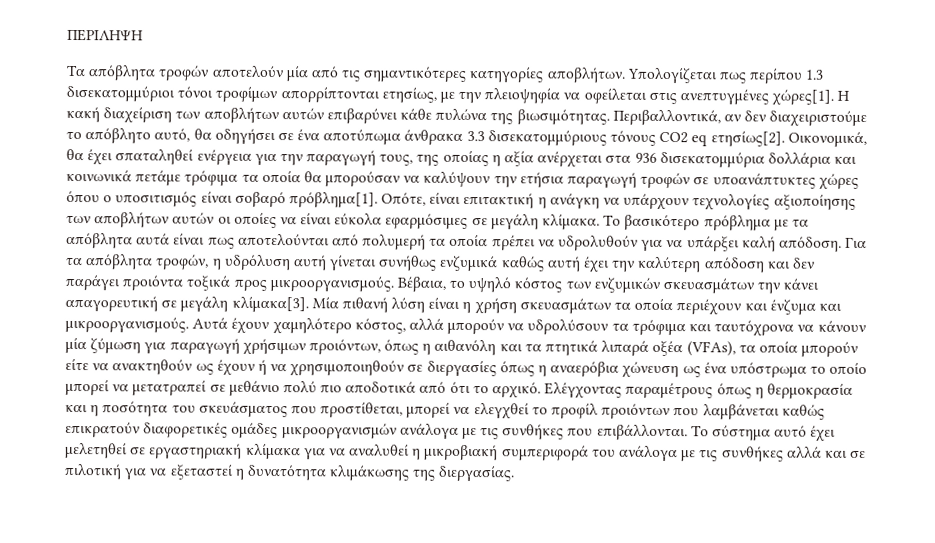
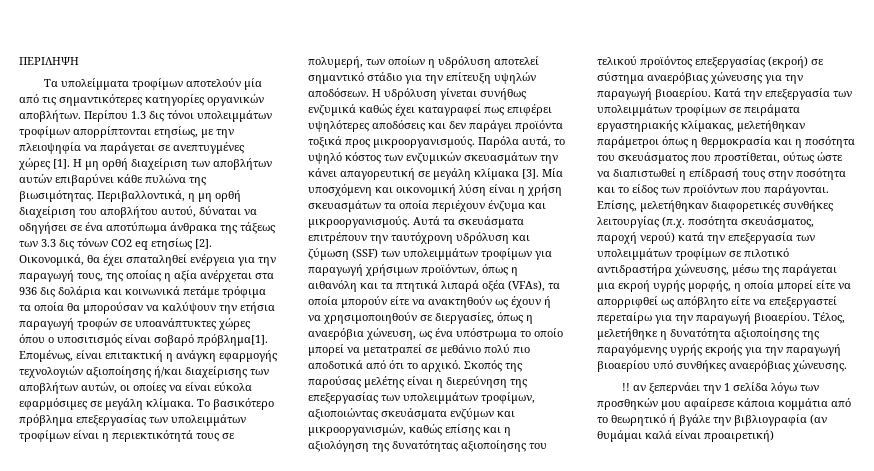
- Τα απόβλητα τροφών αποτελούν μία από τις σημαντικότερες κατηγορίες αποβλήτων. Υπολογίζεται πως περίπου 1.3 δισεκατομμύριοι τόνοι τροφίμων απορρίπτονται ετησίως, με την πλειοψηφία να οφείλεται στις ανεπτυγμένες χώρες[1]. Η κακή διαχείριση των αποβλήτων αυτών επιβαρύνει κάθε πυλώνα της βιωσιμότητας.
+ Τα υπολείμματα τροφίμων αποτελούν μία από τις σημαντικότερες κατηγορίες οργανικών αποβλήτων. Περίπου 1.3 δις τόνοι υπολειμμάτων τροφίμων απορρίπτονται ετησίως, με την πλειοψηφία να παράγεται σε ανεπτυγμένες χώρες [1]. Η μη ορθή διαχείριση των αποβλήτων αυτών επιβαρύνει κάθε πυλώνα της βιωσιμότητας.
- Περιβαλλοντικά, αν δεν διαχειριστούμε το απόβλητο αυτό, θα οδηγήσει σε ένα αποτύπωμα άνθρακα 3.3 δισεκατομμύριους τόνους CO2 eq ετησίως[2].
+ Περιβαλλοντικά, η μη ορθή διαχείριση του αποβλήτου αυτού, δύναται να οδηγήσει σε ένα αποτύπωμα άνθρακα της τάξεως των 3.3 δις τόνων CO2 eq ετησίως [2].
- Οικονομικά, θα έχει σπαταληθεί ενέργεια για την παραγωγή τους, της οποίας η αξία ανέρχεται στα 936 δισεκατομμύρια δολλάρια και κοινωνικά πετάμε τρόφιμα τα οποία θα μπορούσαν να καλύψουν την ετήσια παραγωγή τροφών σε υποανάπτυκτες χώρες όπου ο υποσιτισμός είναι σοβαρό πρόβλημα[1].
+ Οικονομικά, θα έχει σπαταληθεί ενέργεια για την παραγωγή τους, της οποίας η αξία ανέρχεται στα 936 δις δολάρια και κοινωνικά πετάμε τρόφιμα τα οποία θα μπορούσαν να καλύψουν την ετήσια παραγωγή τροφών σε υποανάπτυκτες χώρες όπου ο υποσιτισμός είναι σοβαρό πρόβλημα[1].
- Οπότε, είναι επιτακτική η ανάγκη να υπάρχουν τεχνολογίες αξιοποίησης των αποβλήτων αυτών οι οποίες να είναι εύκολα εφαρμόσιμες σε μεγάλη κλίμακα.
+ Επομένως, είναι επιτακτική η ανάγκη εφαρμογής τεχνολογιών αξιοποίησης ή/και διαχείρισης των αποβλήτων αυτών, οι οποίες να είναι εύκολα εφαρμόσιμες σε μεγάλη κλίμακα.
- Το βασικότερο πρόβλημα με τα απόβλητα αυτά είναι πως αποτελούνται από πολυμερή τα οποία πρέπει να υδρολυθούν για να υπάρξει καλή απόδοση. Για τα απόβλητα τροφών, η υδρόλυση αυτή γίνεται συνήθως ενζυμικά καθώς αυτή έχει την καλύτερη απόδοση και δεν παράγει προιόντα τοξικά προς μικροοργανισμούς.
+ Το βασικότερο πρόβλημα επεξεργασίας των υπολειμμάτων τροφίμων είναι η περιεκτικότητά τους σε πολυμερή, των οποίων η υδρόλυση αποτελεί σημαντικό στάδιο για την επίτευξη υψηλών αποδόσεων. Η υδρόλυση γίνεται συνήθως ενζυμικά καθώς έχει καταγραφεί πως επιφέρει υψηλότερες αποδόσεις και δεν παράγει προϊόντα τοξικά προς μικροοργανισμούς.
- Βέβαια, το υψηλό κόστος των ενζυμικών σκευασμάτων την κάνει απαγορευτική σε μεγάλη κλίμακα[3]. Μία πιθανή λύση είναι η χρήση σκευασμάτων τα οποία περιέχουν και ένζυμα και μικροοργανισμούς.
+ Παρόλα αυτά, το υψηλό κόστος των ενζυμικών σκευασμάτων την κάνει απαγορευτική σε μεγάλη κλίμακα [3]. Μία υποσχόμενη και οικονομική λύση είναι η χρήση σκευασμάτων τα οποία περιέχουν ένζυμα και μικροοργανισμούς.
- Αυτά έχουν χαμηλότερο κόστος, αλλά μπορούν να υδρολύσουν τα τρόφιμα και ταυτόχρονα να κάνουν μία ζύμωση για παραγωγή χρήσιμων προιόντων, όπως η αιθανόλη και τα πτητικά λιπαρά οξέα (VFAs), τα οποία μπορούν είτε να ανακτηθούν ως έχουν ή να χρησιμοποιηθούν σε διεργασίες όπως η αναερόβια χώνευση ως ένα υπόστρωμα το οποίο μπορεί να μετατραπεί σε μεθάνιο πολύ πιο αποδοτικά από ότι το αρχικό.
+ Αυτά τα σκευάσματα επιτρέπουν την ταυτόχρονη υδρόλυση και ζύμωση (SSF) των υπολειμμάτων τροφίμων για παραγωγή χρήσιμων προϊόντων, όπως η αιθανόλη και τα πτητικά λιπαρά οξέα (VFAs), τα οποία μπορούν είτε να ανακτηθούν ως έχουν ή να χρησιμοποιηθούν σε διεργασίες, όπως η αναερόβια χώνευση, ως ένα υπόστρωμα το οποίο μπορεί να μετατραπεί σε μεθάνιο πολύ πιο αποδοτικά από ότι το αρχικό.
- Ελέγχοντας παραμέτρους όπως η θερμοκρασία και η ποσότητα του σκευάσματος που προστίθεται, μπορεί να ελεγχθεί το προφίλ προιόντων που λαμβάνεται καθώς επικρατούν διαφορετικές ομάδες μικροοργανισμών ανάλογα με τις συνθήκες που επιβάλλονται. Το σύστημα αυτό έχει μελετηθεί σε εργαστηριακή κλίμακα για να αναλυθεί η μικροβιακή συμπεριφορά του ανάλογα με τις συνθήκες αλλά και σε πιλοτική για να εξεταστεί η δυνατότητα κλιμάκωσης της διεργασίας.
+ Σκοπός της παρούσας μελέτης είναι η διερεύνηση της επεξεργασίας των υπολειμμάτων τροφίμων, αξιοποιώντας σκευάσματα ενζύμων και μικροοργανισμών, καθώς επίσης και η αξιολόγηση της δυνατότητας αξιοποίησης του τελικού προϊόντος επεξεργασίας (εκροή) σε σύστημα αναερόβιας χώνευσης για την παραγωγή βιοαερίου. Κατά την επεξεργασία των υπολειμμάτων τροφίμων σε πειράματα εργαστηριακής κλίμακας, μελετήθηκαν παράμετροι όπως η θερμοκρασία και η ποσότητα του σκευάσματος που προστίθεται, ούτως ώστε να διαπιστωθεί η επίδρασή τους στην ποσότητα και το είδος των προϊόντων που παράγονται. Επίσης, μελετήθηκαν διαφορετικές συνθήκες λειτουργίας (π.χ. ποσότητα σκευάσματος, παροχή νερού) κατά την επεξεργασία των υπολειμμάτων τροφίμων σε πιλοτικό αντιδραστήρα χώνευσης, μέσω της παράγεται μια εκροή υγρής μορφής, η οποία μπορεί είτε να απορριφθεί ως απόβλητο είτε να επεξεργαστεί περεταίρω για την παραγωγή βιοαερίου. Τέλος, μελετήθηκε η δυνατότητα αξιοποίησης της παραγόμενης υγρής εκροής για την παραγωγή βιοαερίου υπό συνθήκες αναερόβιας χώνευσης.
+ !! αν ξεπερνάει την 1 σελίδα λόγω των προσθηκών μου αφαίρεσε κάποια κομμάτια από το θεωρητικό ή βγάλε την βιβλιογραφία (αν θυμάμαι καλά είναι προαιρετική)

